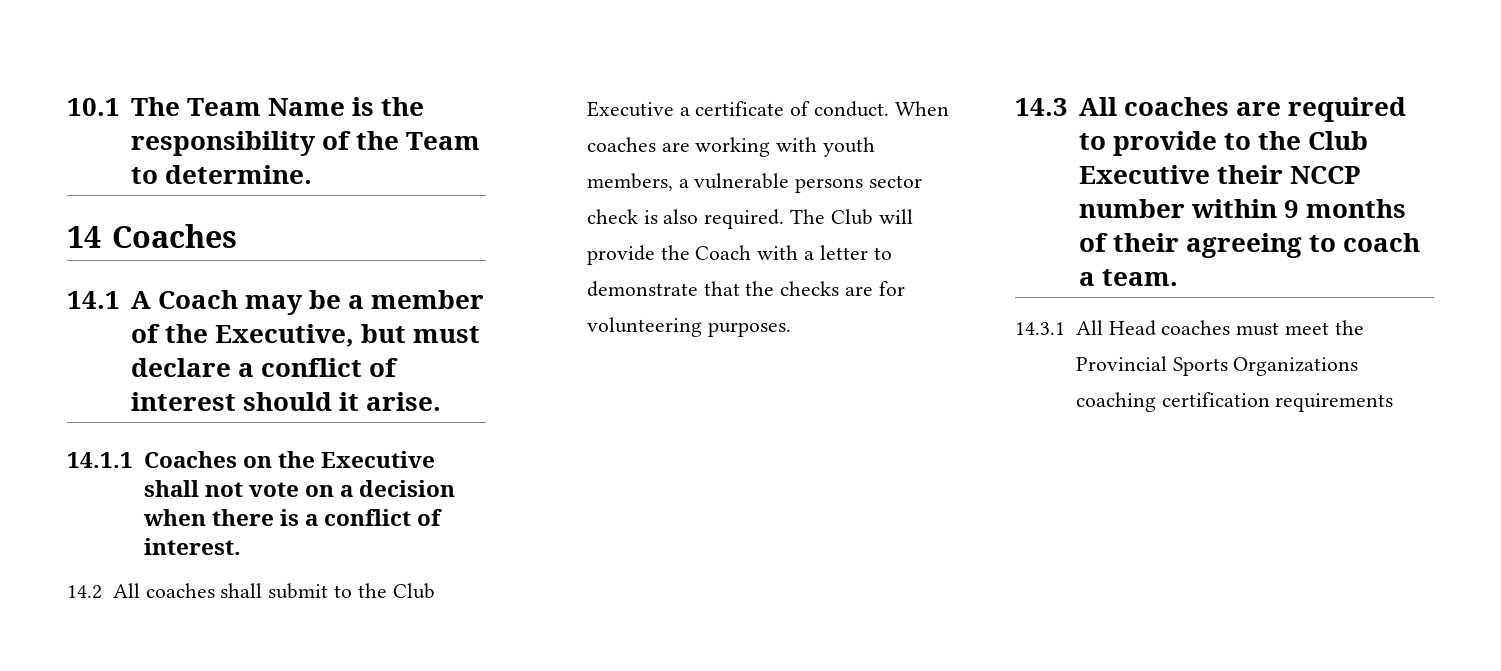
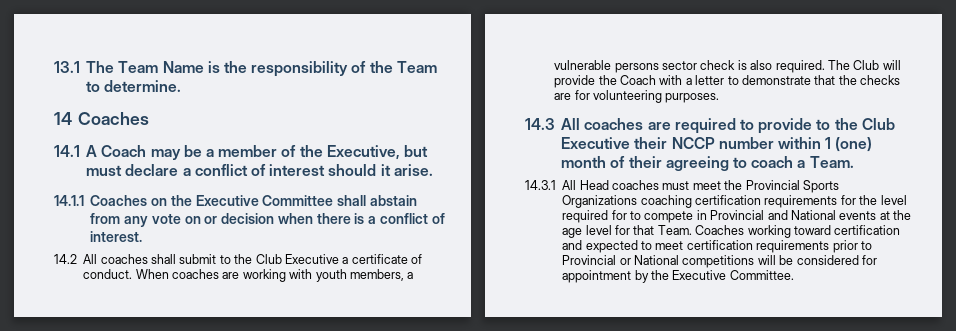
- 10.1 The Team Name is the responsibility of the Team to determine.
+ 13.1 The Team Name is the responsibility of the Team to determine.
- 14.1.1 Coaches on the Executive shall not vote on a decision when there is a conflict of interest.
+ 14.1.1 Coaches on the Executive Committee shall abstain from any vote on or decision when there is a conflict of interest.
- 14.3 All coaches are required to provide to the Club Executive their NCCP number within 9 months of their agreeing to coach a team.
+ 14.3 All coaches are required to provide to the Club Executive their NCCP number within 1 (one) month of their agreeing to coach a Team.
- 14.3.1 All Head coaches must meet the Provincial Sports Organizations coaching certification requirements
+ 14.3.1 All Head coaches must meet the Provincial Sports Organizations coaching certification requirements for the level required for to compete in Provincial and National events at the age level for that Team. Coaches working toward certification and expected to meet certification requirements prior to Provincial or National competitions will be considered for appointment by the Executive Committee.

